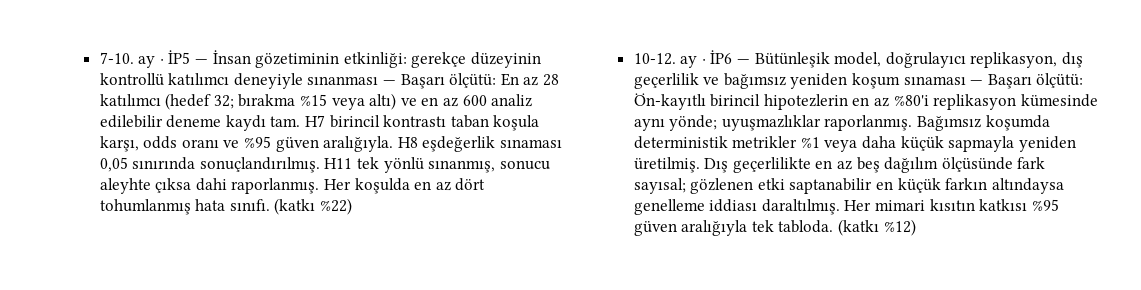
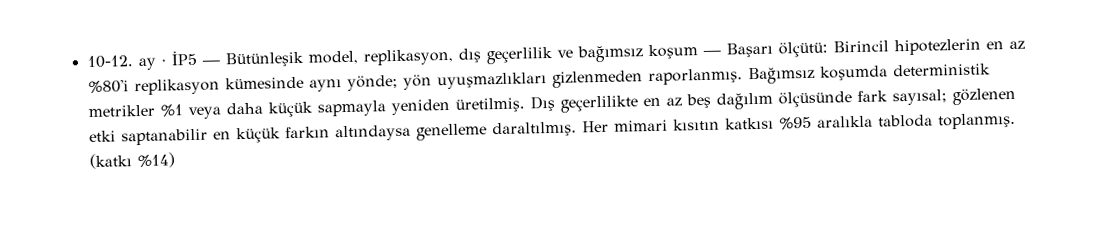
- 7-10. ay · İP5 — İnsan gözetiminin etkinliği: gerekçe düzeyinin kontrollü katılımcı deneyiyle sınanması — Başarı ölçütü: En az 28 katılımcı (hedef 32; bırakma %15 veya altı) ve en az 600 analiz edilebilir deneme kaydı tam. H7 birincil kontrastı taban koşula karşı, odds oranı ve %95 güven aralığıyla. H8 eşdeğerlik sınaması 0,05 sınırında sonuçlandırılmış. H11 tek yönlü sınanmış, sonucu aleyhte çıksa dahi raporlanmış. Her koşulda en az dört tohumlanmış hata sınıfı. (katkı %22)
- 10-12. ay · İP6 — Bütünleşik model, doğrulayıcı replikasyon, dış geçerlilik ve bağımsız yeniden koşum sınaması — Başarı ölçütü: Ön-kayıtlı birincil hipotezlerin en az %80'i replikasyon kümesinde aynı yönde; uyuşmazlıklar raporlanmış.
+ 10-12. ay · İP5 — Bütünleşik model, replikasyon, dış geçerlilik ve bağımsız koşum — Başarı ölçütü: Birincil hipotezlerin en az %80'i replikasyon kümesinde aynı yönde; yön uyuşmazlıkları gizlenmeden raporlanmış.
- Dış geçerlilikte en az beş dağılım ölçüsünde fark sayısal; gözlenen etki saptanabilir en küçük farkın altındaysa genelleme iddiası daraltılmış.
+ Dış geçerlilikte en az beş dağılım ölçüsünde fark sayısal; gözlenen etki saptanabilir en küçük farkın altındaysa genelleme daraltılmış.
- Her mimari kısıtın katkısı %95 güven aralığıyla tek tabloda. (katkı %12)
+ Her mimari kısıtın katkısı %95 aralıkla tabloda toplanmış. (katkı %14)

